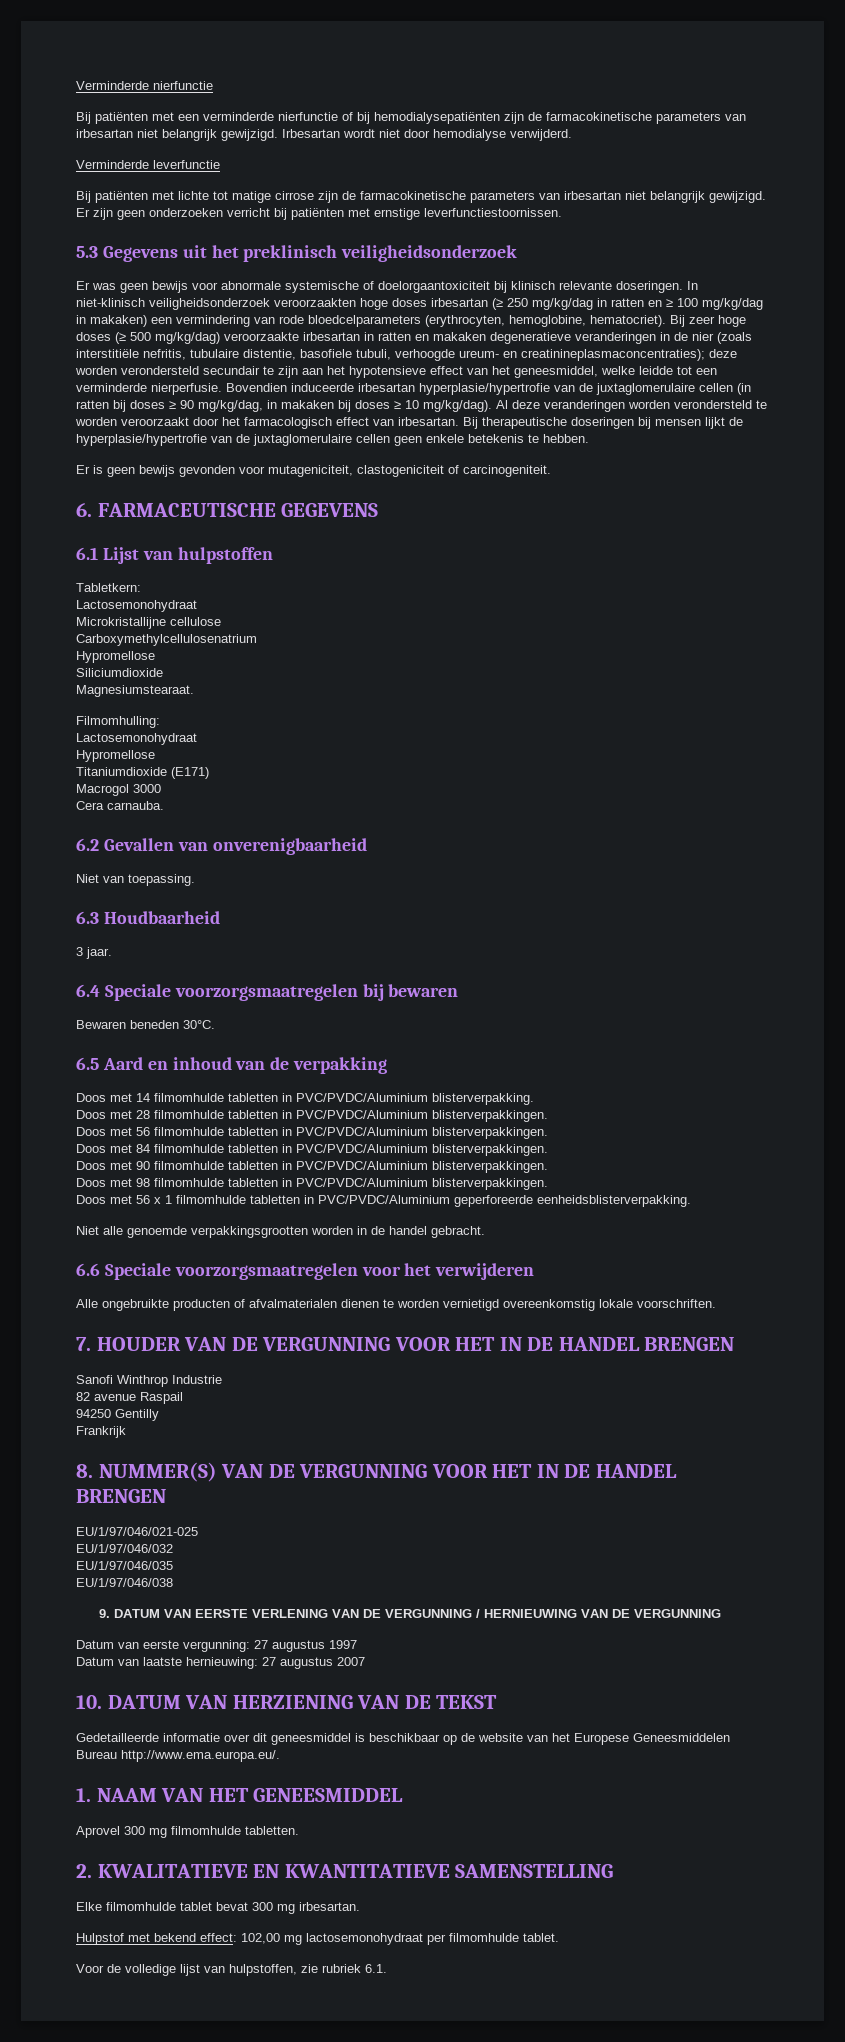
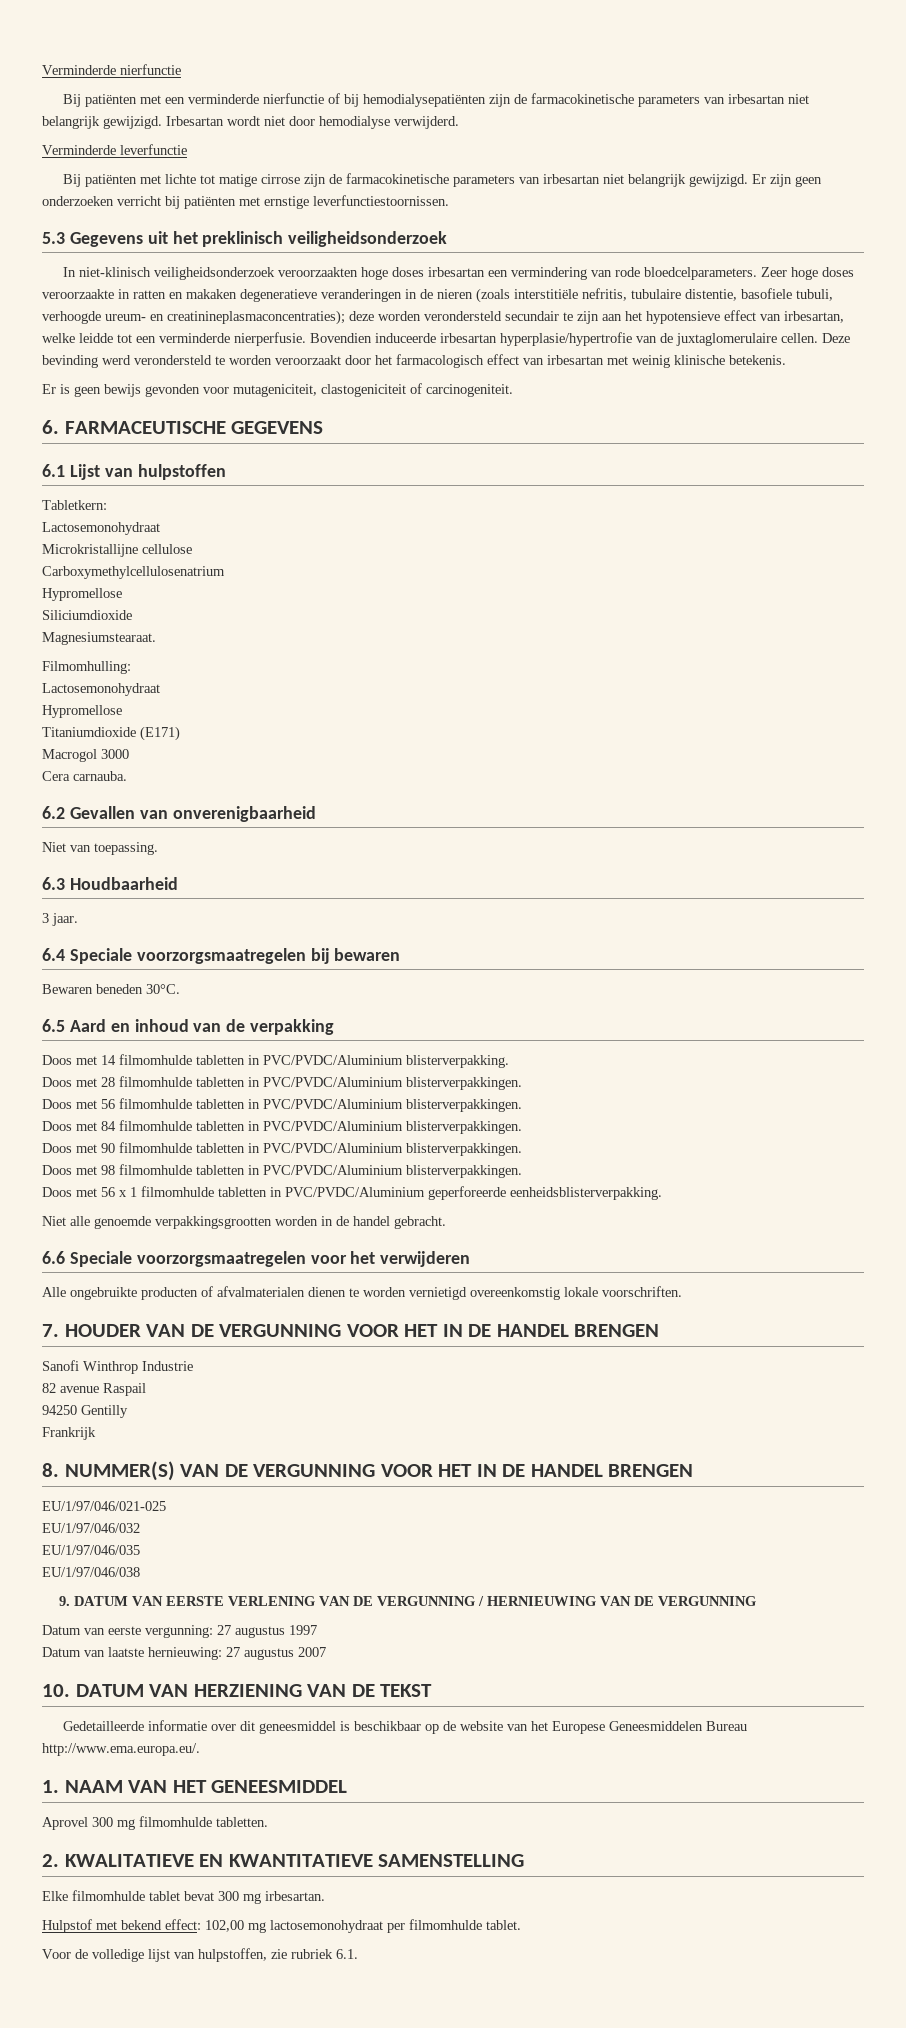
- Er was geen bewijs voor abnormale systemische of doelorgaantoxiciteit bij klinisch relevante doseringen. In niet-klinisch veiligheidsonderzoek veroorzaakten hoge doses irbesartan (≥ 250 mg/kg/dag in ratten en ≥ 100 mg/kg/dag in makaken) een vermindering van rode bloedcelparameters (erythrocyten, hemoglobine, hematocriet). Bij zeer hoge doses (≥ 500 mg/kg/dag) veroorzaakte irbesartan in ratten en makaken degeneratieve veranderingen in de nier (zoals interstitiële nefritis, tubulaire distentie, basofiele tubuli, verhoogde ureum- en creatinineplasmaconcentraties); deze worden verondersteld secundair te zijn aan het hypotensieve effect van het geneesmiddel, welke leidde tot een verminderde nierperfusie.
+ In niet-klinisch veiligheidsonderzoek veroorzaakten hoge doses irbesartan een vermindering van rode bloedcelparameters. Zeer hoge doses veroorzaakte in ratten en makaken degeneratieve veranderingen in de nieren (zoals interstitiële nefritis, tubulaire distentie, basofiele tubuli, verhoogde ureum- en creatinineplasmaconcentraties); deze worden verondersteld secundair te zijn aan het hypotensieve effect van irbesartan, welke leidde tot een verminderde nierperfusie.
- Bovendien induceerde irbesartan hyperplasie/hypertrofie van de juxtaglomerulaire cellen (in ratten bij doses ≥ 90 mg/kg/dag, in makaken bij doses ≥ 10 mg/kg/dag). Al deze veranderingen worden verondersteld te worden veroorzaakt door het farmacologisch effect van irbesartan. Bij therapeutische doseringen bij mensen lijkt de hyperplasie/hypertrofie van de juxtaglomerulaire cellen geen enkele betekenis te hebben.
+ Bovendien induceerde irbesartan hyperplasie/hypertrofie van de juxtaglomerulaire cellen. Deze bevinding werd verondersteld te worden veroorzaakt door het farmacologisch effect van irbesartan met weinig klinische betekenis.

